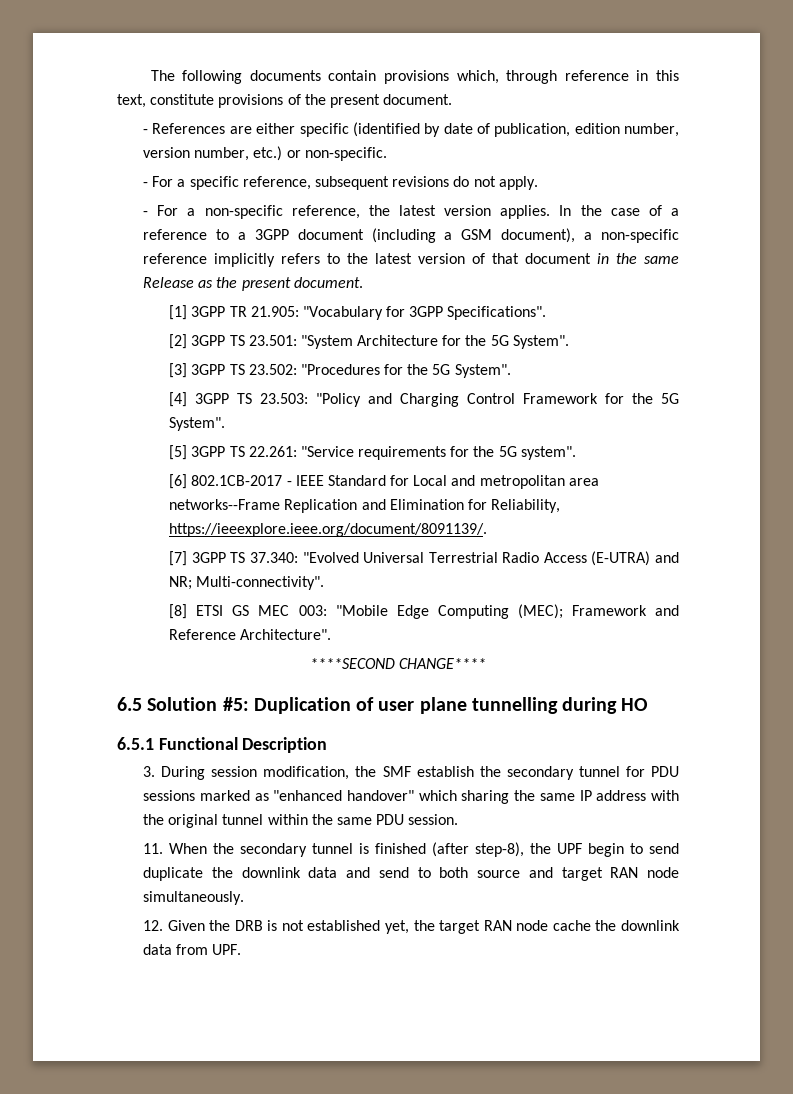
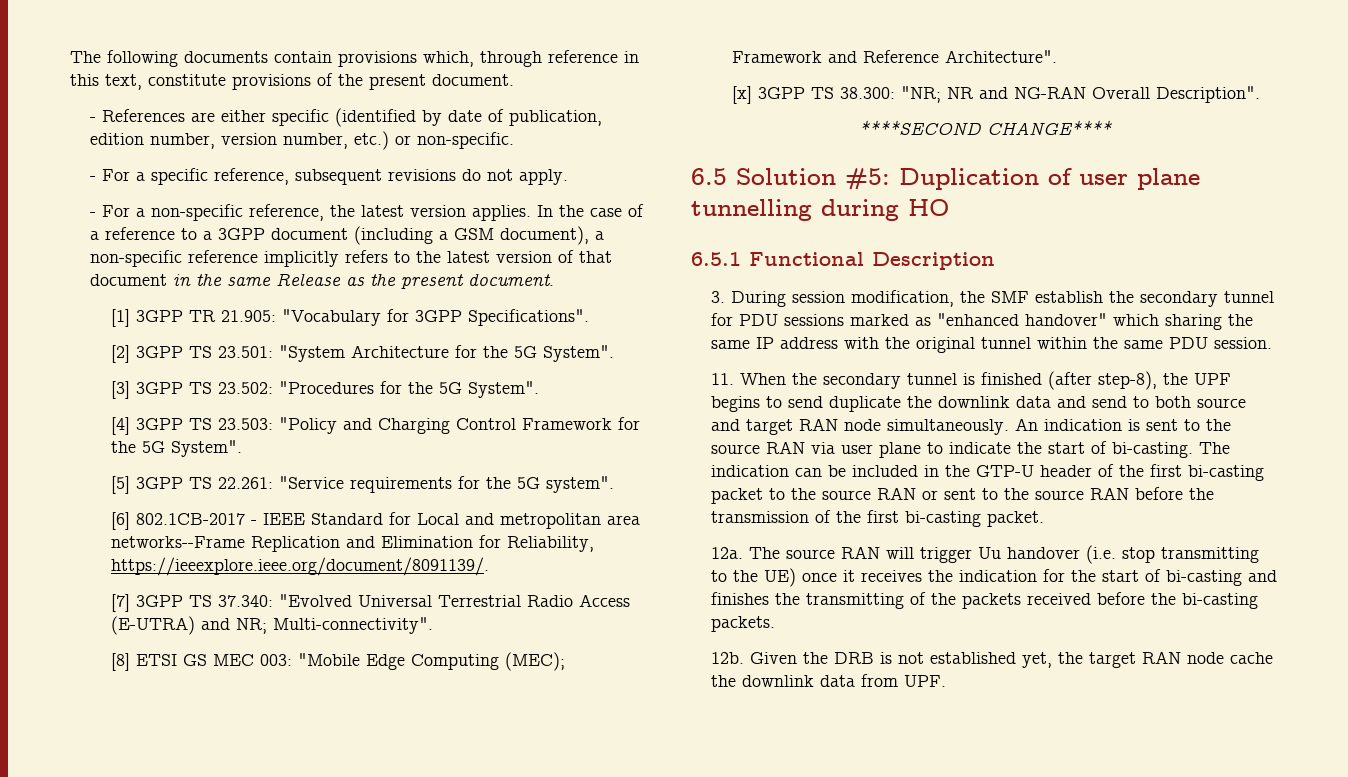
+ [x] 3GPP TS 38.300: "NR; NR and NG-RAN Overall Description".
- 11. When the secondary tunnel is finished (after step-8), the UPF begin to send duplicate the downlink data and send to both source and target RAN node simultaneously.
- 12. Given the DRB is not established yet, the target RAN node cache the downlink data from UPF.
+ 11. When the secondary tunnel is finished (after step-8), the UPF begins to send duplicate the downlink data and send to both source and target RAN node simultaneously. An indication is sent to the source RAN via user plane to indicate the start of bi-casting. The indication can be included in the GTP-U header of the first bi-casting packet to the source RAN or sent to the source RAN before the transmission of the first bi-casting packet.
+ 12a. The source RAN will trigger Uu handover (i.e. stop transmitting to the UE) once it receives the indication for the start of bi-casting and finishes the transmitting of the packets received before the bi-casting packets.
+ 12b. Given the DRB is not established yet, the target RAN node cache the downlink data from UPF.

